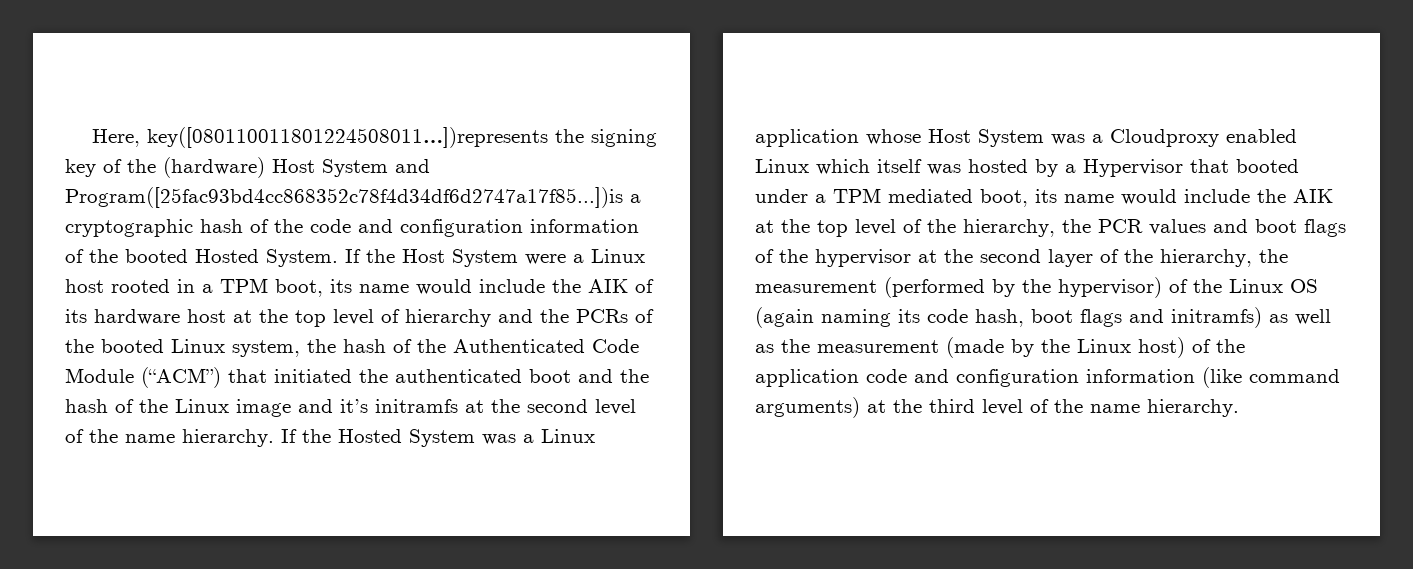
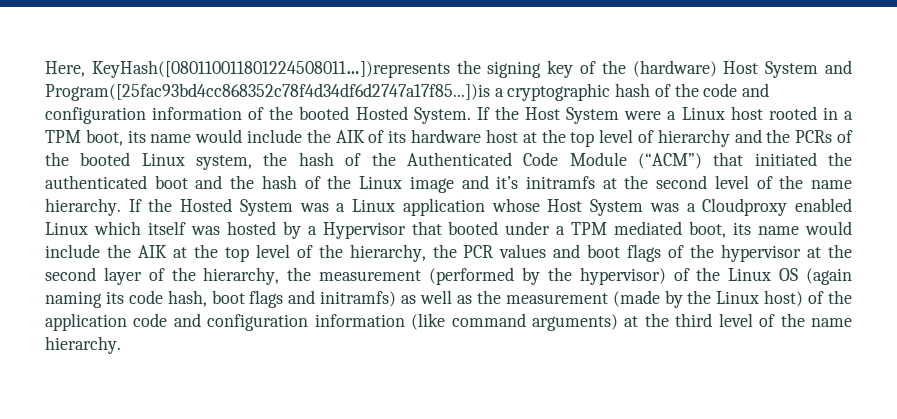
- Here, key([080110011801224508011…])represents the signing key of the (hardware) Host System and Program([25fac93bd4cc868352c78f4d34df6d2747a17f85...])is a cryptographic hash of the code and configuration information of the booted Hosted System.
+ Here, KeyHash([080110011801224508011…])represents the signing key of the (hardware) Host System and Program([25fac93bd4cc868352c78f4d34df6d2747a17f85...])is a cryptographic hash of the code and configuration information of the booted Hosted System.

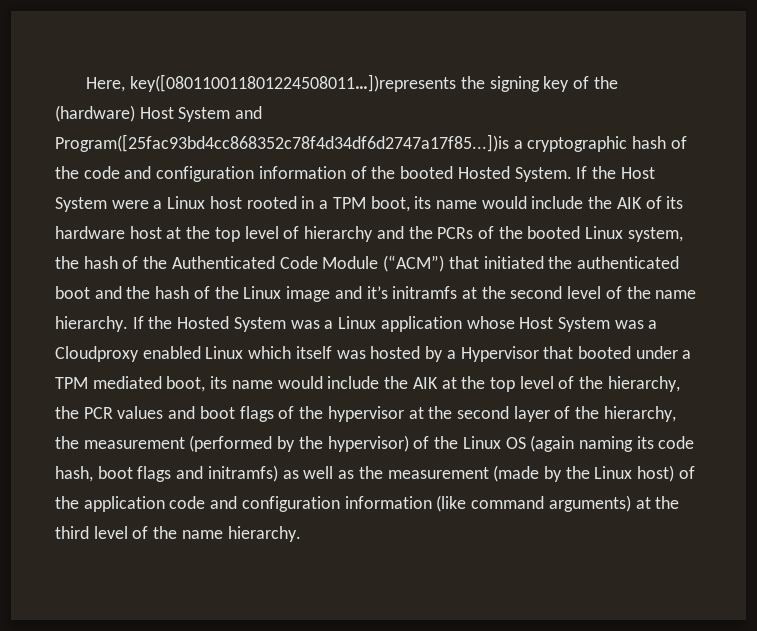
- Here, KeyHash([080110011801224508011…])represents the signing key of the (hardware) Host System and Program([25fac93bd4cc868352c78f4d34df6d2747a17f85...])is a cryptographic hash of the code and configuration information of the booted Hosted System.
+ Here, key([080110011801224508011…])represents the signing key of the (hardware) Host System and Program([25fac93bd4cc868352c78f4d34df6d2747a17f85...])is a cryptographic hash of the code and configuration information of the booted Hosted System.

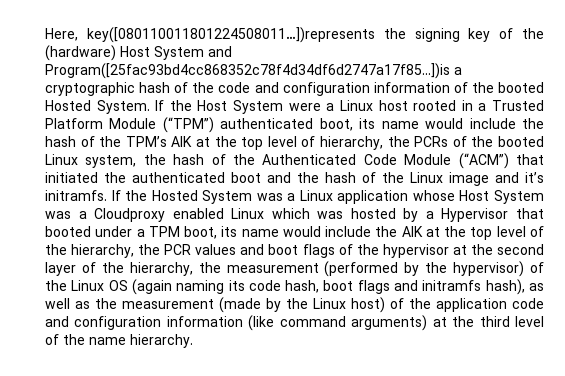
- If the Host System were a Linux host rooted in a TPM boot, its name would include the AIK of its hardware host at the top level of hierarchy and the PCRs of the booted Linux system, the hash of the Authenticated Code Module (“ACM”) that initiated the authenticated boot and the hash of the Linux image and it’s initramfs at the second level of the name hierarchy.
+ If the Host System were a Linux host rooted in a Trusted Platform Module (“TPM”) authenticated boot, its name would include the hash of the TPM’s AIK at the top level of hierarchy, the PCRs of the booted Linux system, the hash of the Authenticated Code Module (“ACM”) that initiated the authenticated boot and the hash of the Linux image and it’s initramfs.
- If the Hosted System was a Linux application whose Host System was a Cloudproxy enabled Linux which itself was hosted by a Hypervisor that booted under a TPM mediated boot, its name would include the AIK at the top level of the hierarchy, the PCR values and boot flags of the hypervisor at the second layer of the hierarchy, the measurement (performed by the hypervisor) of the Linux OS (again naming its code hash, boot flags and initramfs) as well as the measurement (made by the Linux host) of the application code and configuration information (like command arguments) at the third level of the name hierarchy.
+ If the Hosted System was a Linux application whose Host System was a Cloudproxy enabled Linux which was hosted by a Hypervisor that booted under a TPM boot, its name would include the AIK at the top level of the hierarchy, the PCR values and boot flags of the hypervisor at the second layer of the hierarchy, the measurement (performed by the hypervisor) of the Linux OS (again naming its code hash, boot flags and initramfs hash), as well as the measurement (made by the Linux host) of the application code and configuration information (like command arguments) at the third level of the name hierarchy.

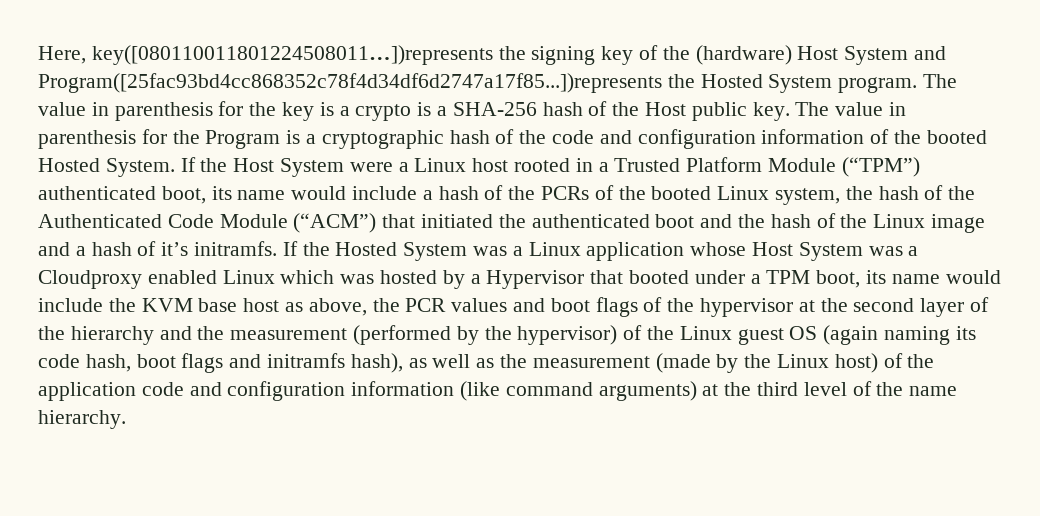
- Here, key([080110011801224508011…])represents the signing key of the (hardware) Host System and Program([25fac93bd4cc868352c78f4d34df6d2747a17f85...])is a cryptographic hash of the code and configuration information of the booted Hosted System.
+ Here, key([080110011801224508011…])represents the signing key of the (hardware) Host System and Program([25fac93bd4cc868352c78f4d34df6d2747a17f85...])represents the Hosted System program. The value in parenthesis for the key is a crypto is a SHA-256 hash of the Host public key. The value in parenthesis for the Program is a cryptographic hash of the code and configuration information of the booted Hosted System.
- If the Host System were a Linux host rooted in a Trusted Platform Module (“TPM”) authenticated boot, its name would include the hash of the TPM’s AIK at the top level of hierarchy, the PCRs of the booted Linux system, the hash of the Authenticated Code Module (“ACM”) that initiated the authenticated boot and the hash of the Linux image and it’s initramfs.
+ If the Host System were a Linux host rooted in a Trusted Platform Module (“TPM”) authenticated boot, its name would include a hash of the PCRs of the booted Linux system, the hash of the Authenticated Code Module (“ACM”) that initiated the authenticated boot and the hash of the Linux image and a hash of it’s initramfs.
- If the Hosted System was a Linux application whose Host System was a Cloudproxy enabled Linux which was hosted by a Hypervisor that booted under a TPM boot, its name would include the AIK at the top level of the hierarchy, the PCR values and boot flags of the hypervisor at the second layer of the hierarchy, the measurement (performed by the hypervisor) of the Linux OS (again naming its code hash, boot flags and initramfs hash), as well as the measurement (made by the Linux host) of the application code and configuration information (like command arguments) at the third level of the name hierarchy.
+ If the Hosted System was a Linux application whose Host System was a Cloudproxy enabled Linux which was hosted by a Hypervisor that booted under a TPM boot, its name would include the KVM base host as above, the PCR values and boot flags of the hypervisor at the second layer of the hierarchy and the measurement (performed by the hypervisor) of the Linux guest OS (again naming its code hash, boot flags and initramfs hash), as well as the measurement (made by the Linux host) of the application code and configuration information (like command arguments) at the third level of the name hierarchy.

